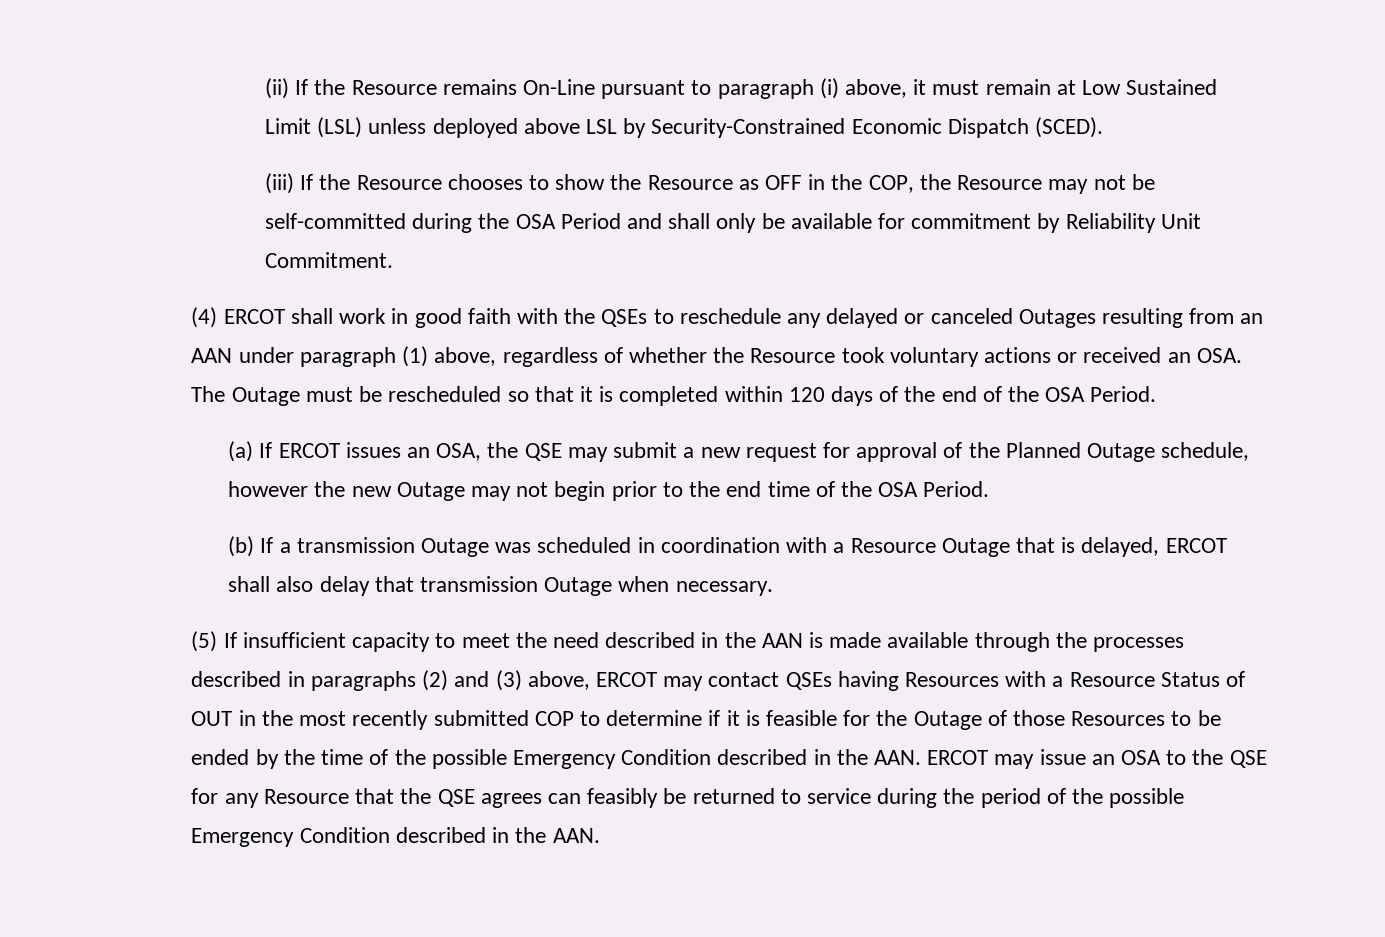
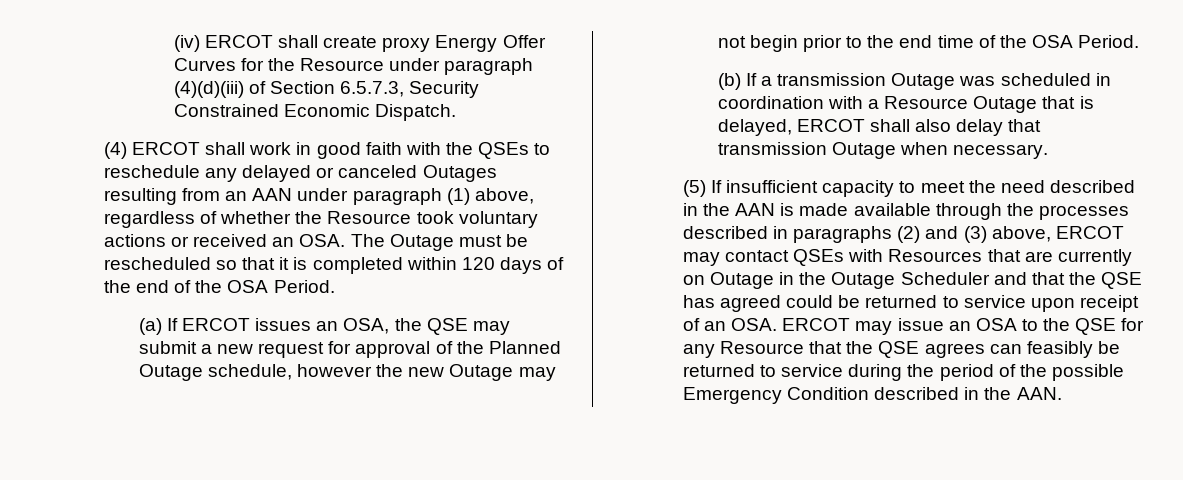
- (ii) If the Resource remains On-Line pursuant to paragraph (i) above, it must remain at Low Sustained Limit (LSL) unless deployed above LSL by Security-Constrained Economic Dispatch (SCED).
- (iii) If the Resource chooses to show the Resource as OFF in the COP, the Resource may not be self-committed during the OSA Period and shall only be available for commitment by Reliability Unit Commitment.
+ (iv) ERCOT shall create proxy Energy Offer Curves for the Resource under paragraph (4)(d)(iii) of Section 6.5.7.3, Security Constrained Economic Dispatch.
- (5) If insufficient capacity to meet the need described in the AAN is made available through the processes described in paragraphs (2) and (3) above, ERCOT may contact QSEs having Resources with a Resource Status of OUT in the most recently submitted COP to determine if it is feasible for the Outage of those Resources to be ended by the time of the possible Emergency Condition described in the AAN. ERCOT may issue an OSA to the QSE for any Resource that the QSE agrees can feasibly be returned to service during the period of the possible Emergency Condition described in the AAN.
+ (5) If insufficient capacity to meet the need described in the AAN is made available through the processes described in paragraphs (2) and (3) above, ERCOT may contact QSEs with Resources that are currently on Outage in the Outage Scheduler and that the QSE has agreed could be returned to service upon receipt of an OSA. ERCOT may issue an OSA to the QSE for any Resource that the QSE agrees can feasibly be returned to service during the period of the possible Emergency Condition described in the AAN.

